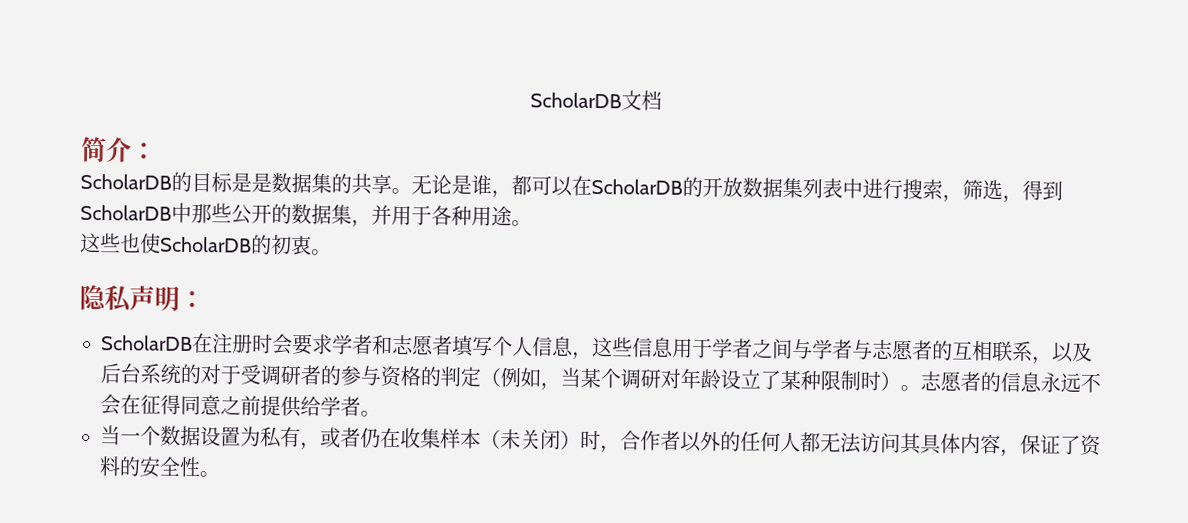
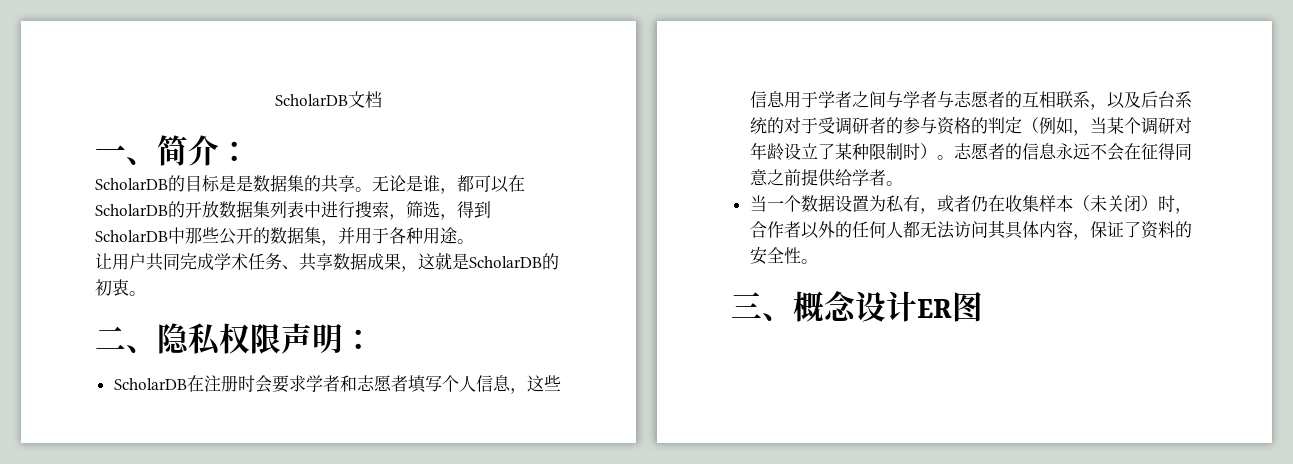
- 简介：
+ 一、简介：
- 这些也使ScholarDB的初衷。
+ 让用户共同完成学术任务、共享数据成果，这就是ScholarDB的初衷。
- 隐私声明：
+ 二、隐私权限声明：
+ 三、概念设计ER图

